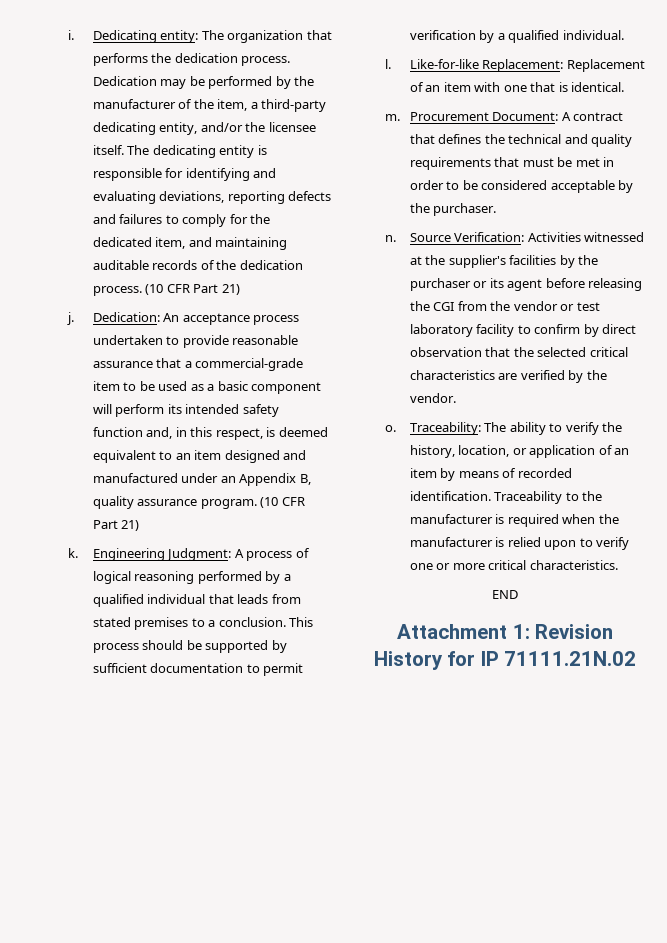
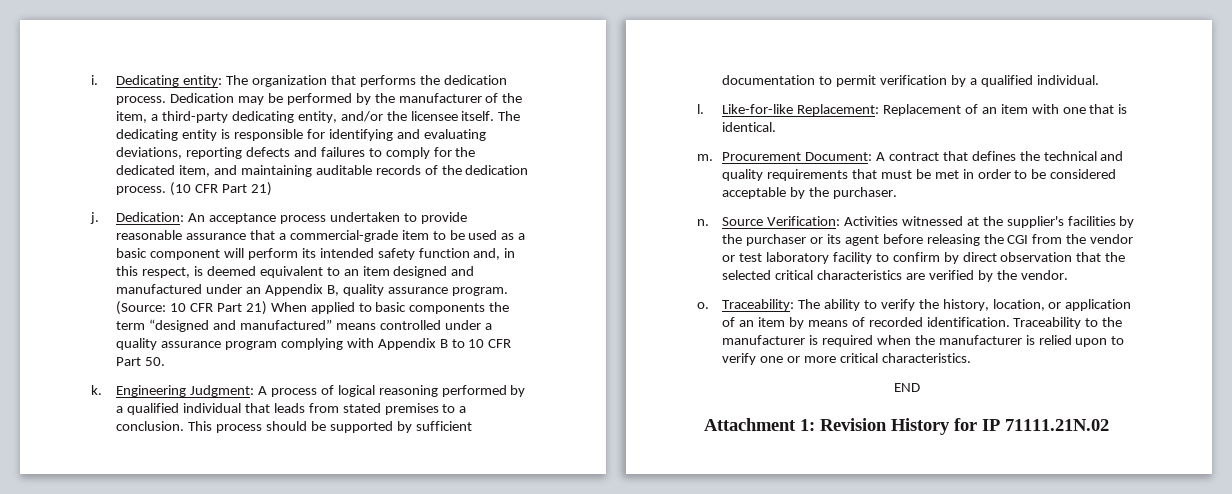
- Dedication: An acceptance process undertaken to provide reasonable assurance that a commercial-grade item to be used as a basic component will perform its intended safety function and, in this respect, is deemed equivalent to an item designed and manufactured under an Appendix B, quality assurance program. (10 CFR Part 21)
+ Dedication: An acceptance process undertaken to provide reasonable assurance that a commercial-grade item to be used as a basic component will perform its intended safety function and, in this respect, is deemed equivalent to an item designed and manufactured under an Appendix B, quality assurance program. (Source: 10 CFR Part 21) When applied to basic components the term “designed and manufactured” means controlled under a quality assurance program complying with Appendix B to 10 CFR Part 50.

